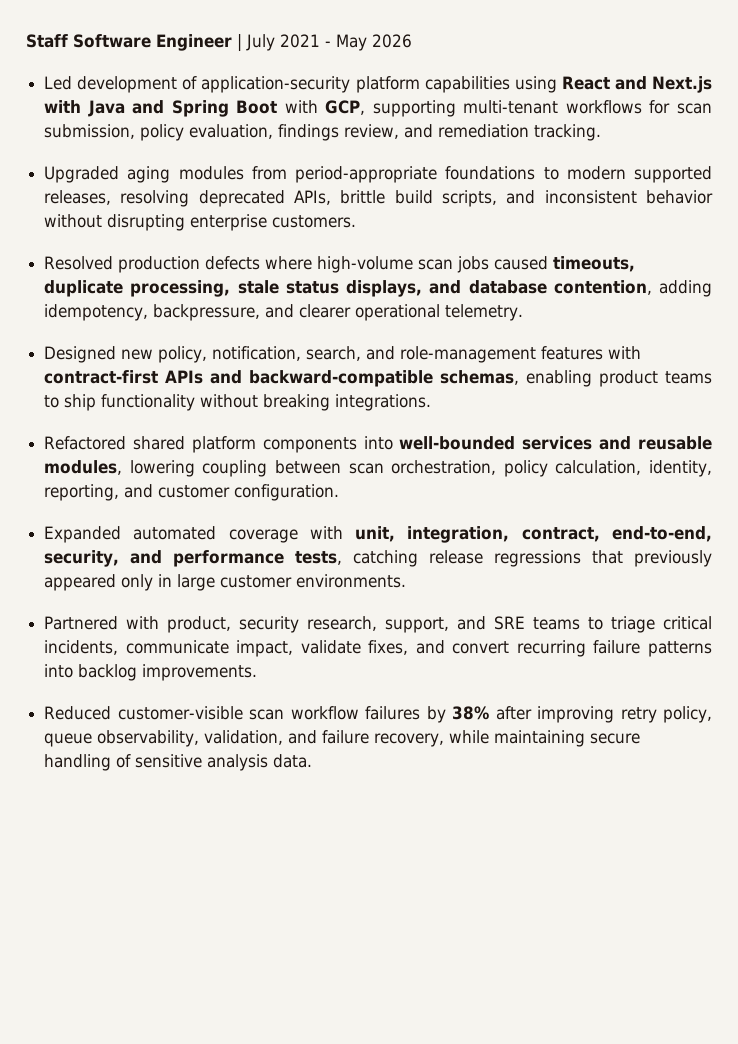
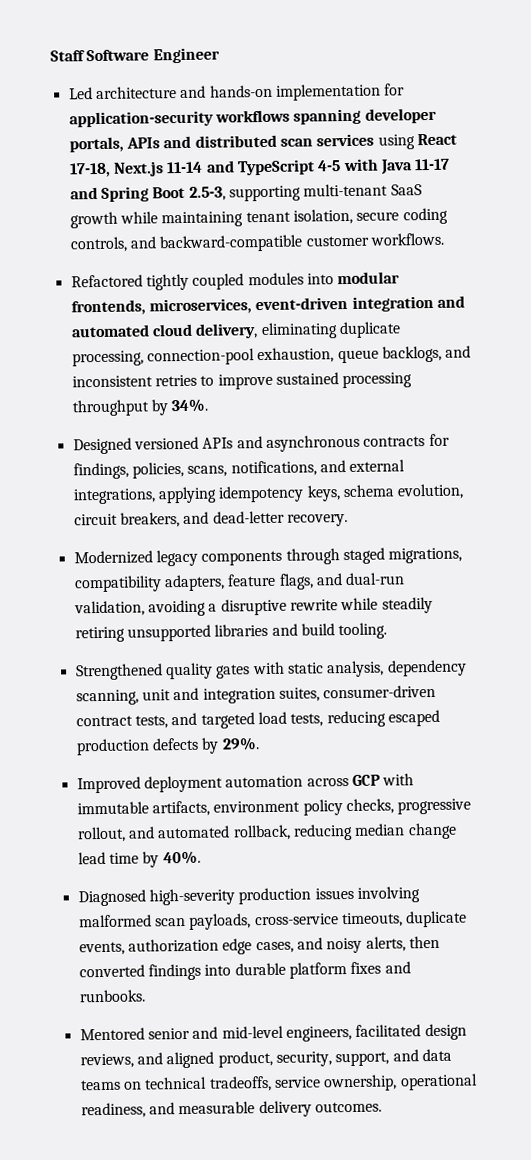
- Staff Software Engineer | July 2021 - May 2026
- Led development of application-security platform capabilities using React and Next.js with Java and Spring Boot with GCP, supporting multi-tenant workflows for scan submission, policy evaluation, findings review, and remediation tracking.
- Upgraded aging modules from period-appropriate foundations to modern supported releases, resolving deprecated APIs, brittle build scripts, and inconsistent behavior without disrupting enterprise customers.
- Resolved production defects where high-volume scan jobs caused timeouts, duplicate processing, stale status displays, and database contention, adding idempotency, backpressure, and clearer operational telemetry.
- Designed new policy, notification, search, and role-management features with contract-first APIs and backward-compatible schemas, enabling product teams to ship functionality without breaking integrations.
- Refactored shared platform components into well-bounded services and reusable modules, lowering coupling between scan orchestration, policy calculation, identity, reporting, and customer configuration.
- Expanded automated coverage with unit, integration, contract, end-to-end, security, and performance tests, catching release regressions that previously appeared only in large customer environments.
- Partnered with product, security research, support, and SRE teams to triage critical incidents, communicate impact, validate fixes, and convert recurring failure patterns into backlog improvements.
- Reduced customer-visible scan workflow failures by 38% after improving retry policy, queue observability, validation, and failure recovery, while maintaining secure handling of sensitive analysis data.
+ Staff Software Engineer
+ Led architecture and hands-on implementation for application-security workflows spanning developer portals, APIs and distributed scan services using React 17-18, Next.js 11-14 and TypeScript 4-5 with Java 11-17 and Spring Boot 2.5-3, supporting multi-tenant SaaS growth while maintaining tenant isolation, secure coding controls, and backward-compatible customer workflows.
+ Refactored tightly coupled modules into modular frontends, microservices, event-driven integration and automated cloud delivery, eliminating duplicate processing, connection-pool exhaustion, queue backlogs, and inconsistent retries to improve sustained processing throughput by 34%.
+ Designed versioned APIs and asynchronous contracts for findings, policies, scans, notifications, and external integrations, applying idempotency keys, schema evolution, circuit breakers, and dead-letter recovery.
+ Modernized legacy components through staged migrations, compatibility adapters, feature flags, and dual-run validation, avoiding a disruptive rewrite while steadily retiring unsupported libraries and build tooling.
+ Strengthened quality gates with static analysis, dependency scanning, unit and integration suites, consumer-driven contract tests, and targeted load tests, reducing escaped production defects by 29%.
+ Improved deployment automation across GCP with immutable artifacts, environment policy checks, progressive rollout, and automated rollback, reducing median change lead time by 40%.
+ Diagnosed high-severity production issues involving malformed scan payloads, cross-service timeouts, duplicate events, authorization edge cases, and noisy alerts, then converted findings into durable platform fixes and runbooks.
+ Mentored senior and mid-level engineers, facilitated design reviews, and aligned product, security, support, and data teams on technical tradeoffs, service ownership, operational readiness, and measurable delivery outcomes.

